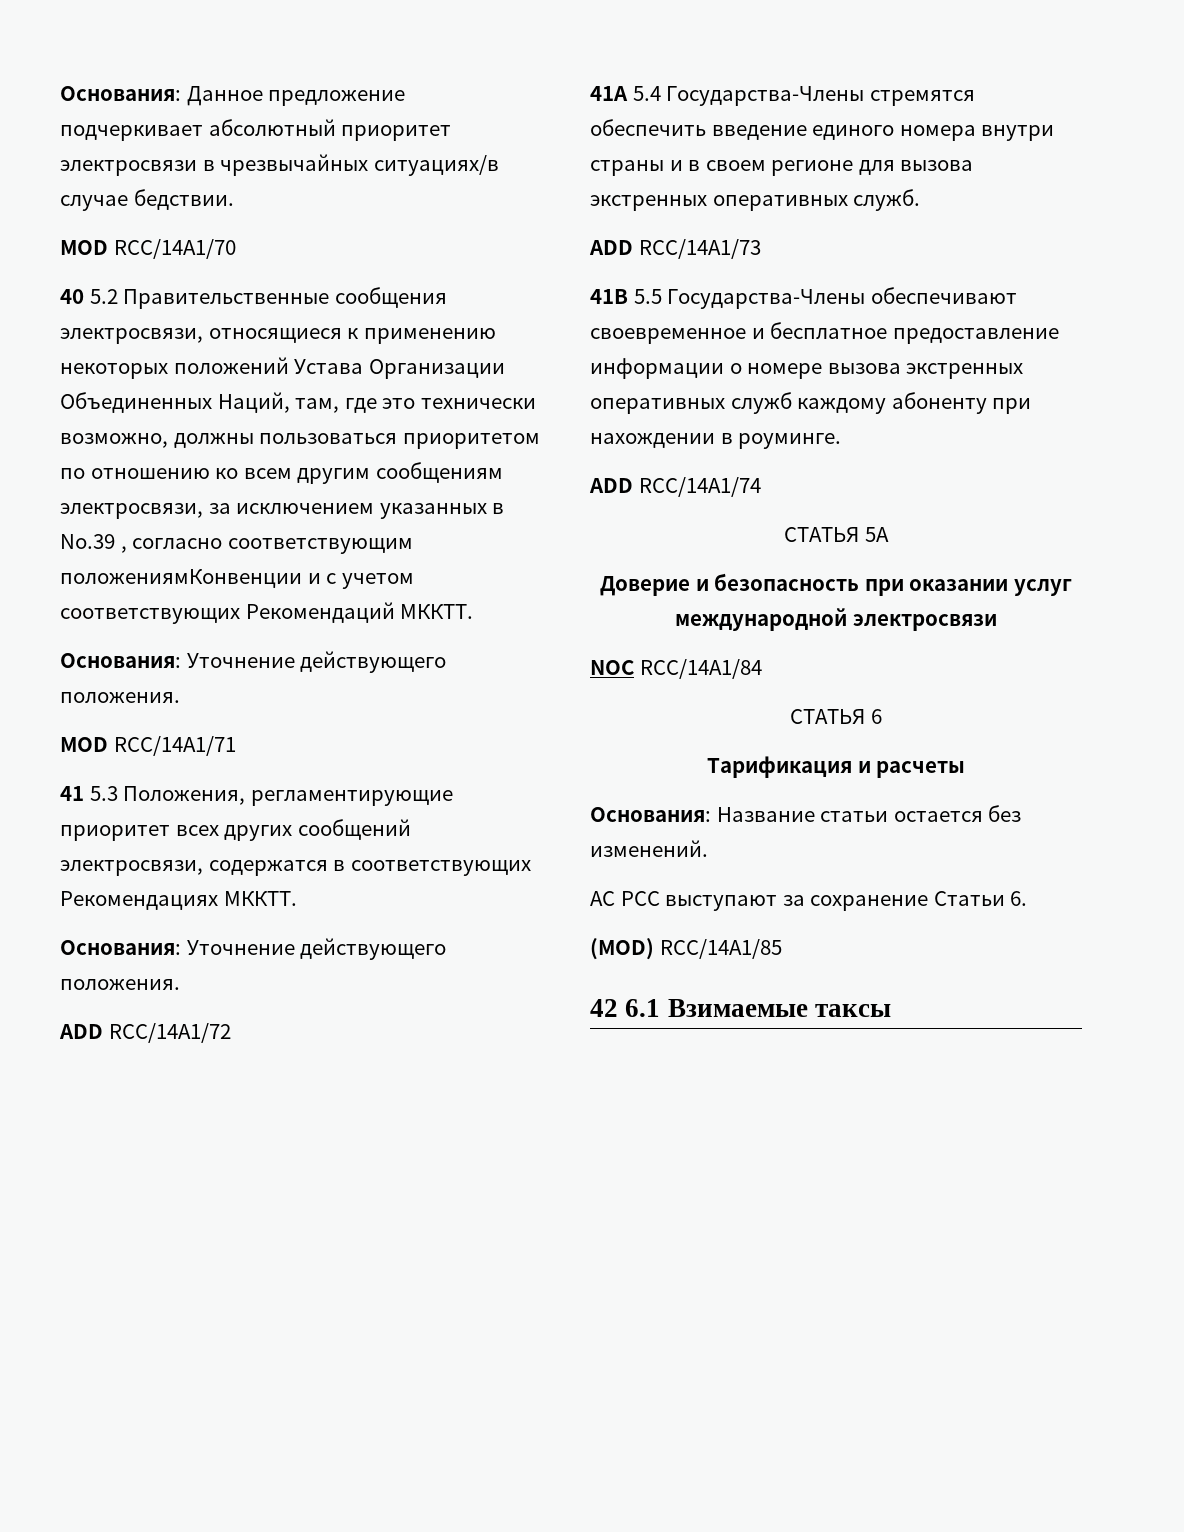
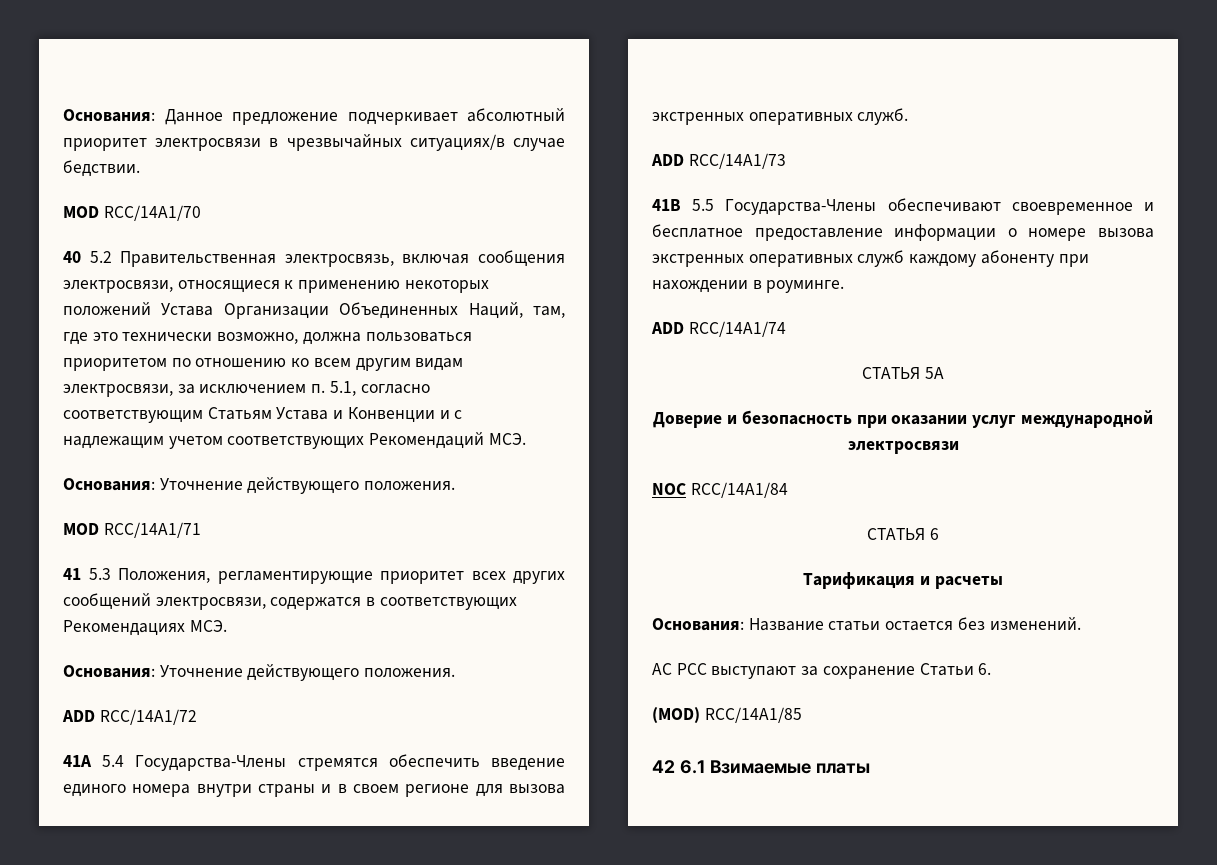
- 40 5.2 Правительственные сообщения электросвязи, относящиеся к применению некоторых положений Устава Организации Объединенных Наций, там, где это технически возможно, должны пользоваться приоритетом по отношению ко всем другим сообщениям электросвязи, за исключением указанных в No.39 , согласно соответствующим положениямКонвенции и с учетом соответствующих Рекомендаций МККТТ.
+ 40 5.2 Правительственная электросвязь, включая сообщения электросвязи, относящиеся к применению некоторых положений Устава Организации Объединенных Наций, там, где это технически возможно, должна пользоваться приоритетом по отношению ко всем другим видам электросвязи, за исключением п. 5.1, согласно соответствующим Статьям Устава и Конвенции и с надлежащим учетом соответствующих Рекомендаций МСЭ.
- 41 5.3 Положения, регламентирующие приоритет всех других сообщений электросвязи, содержатся в соответствующих Рекомендациях МККТТ.
+ 41 5.3 Положения, регламентирующие приоритет всех других сообщений электросвязи, содержатся в соответствующих Рекомендациях МСЭ.
- 42 6.1 Взимаемые таксы
+ 42 6.1 Взимаемые платы

